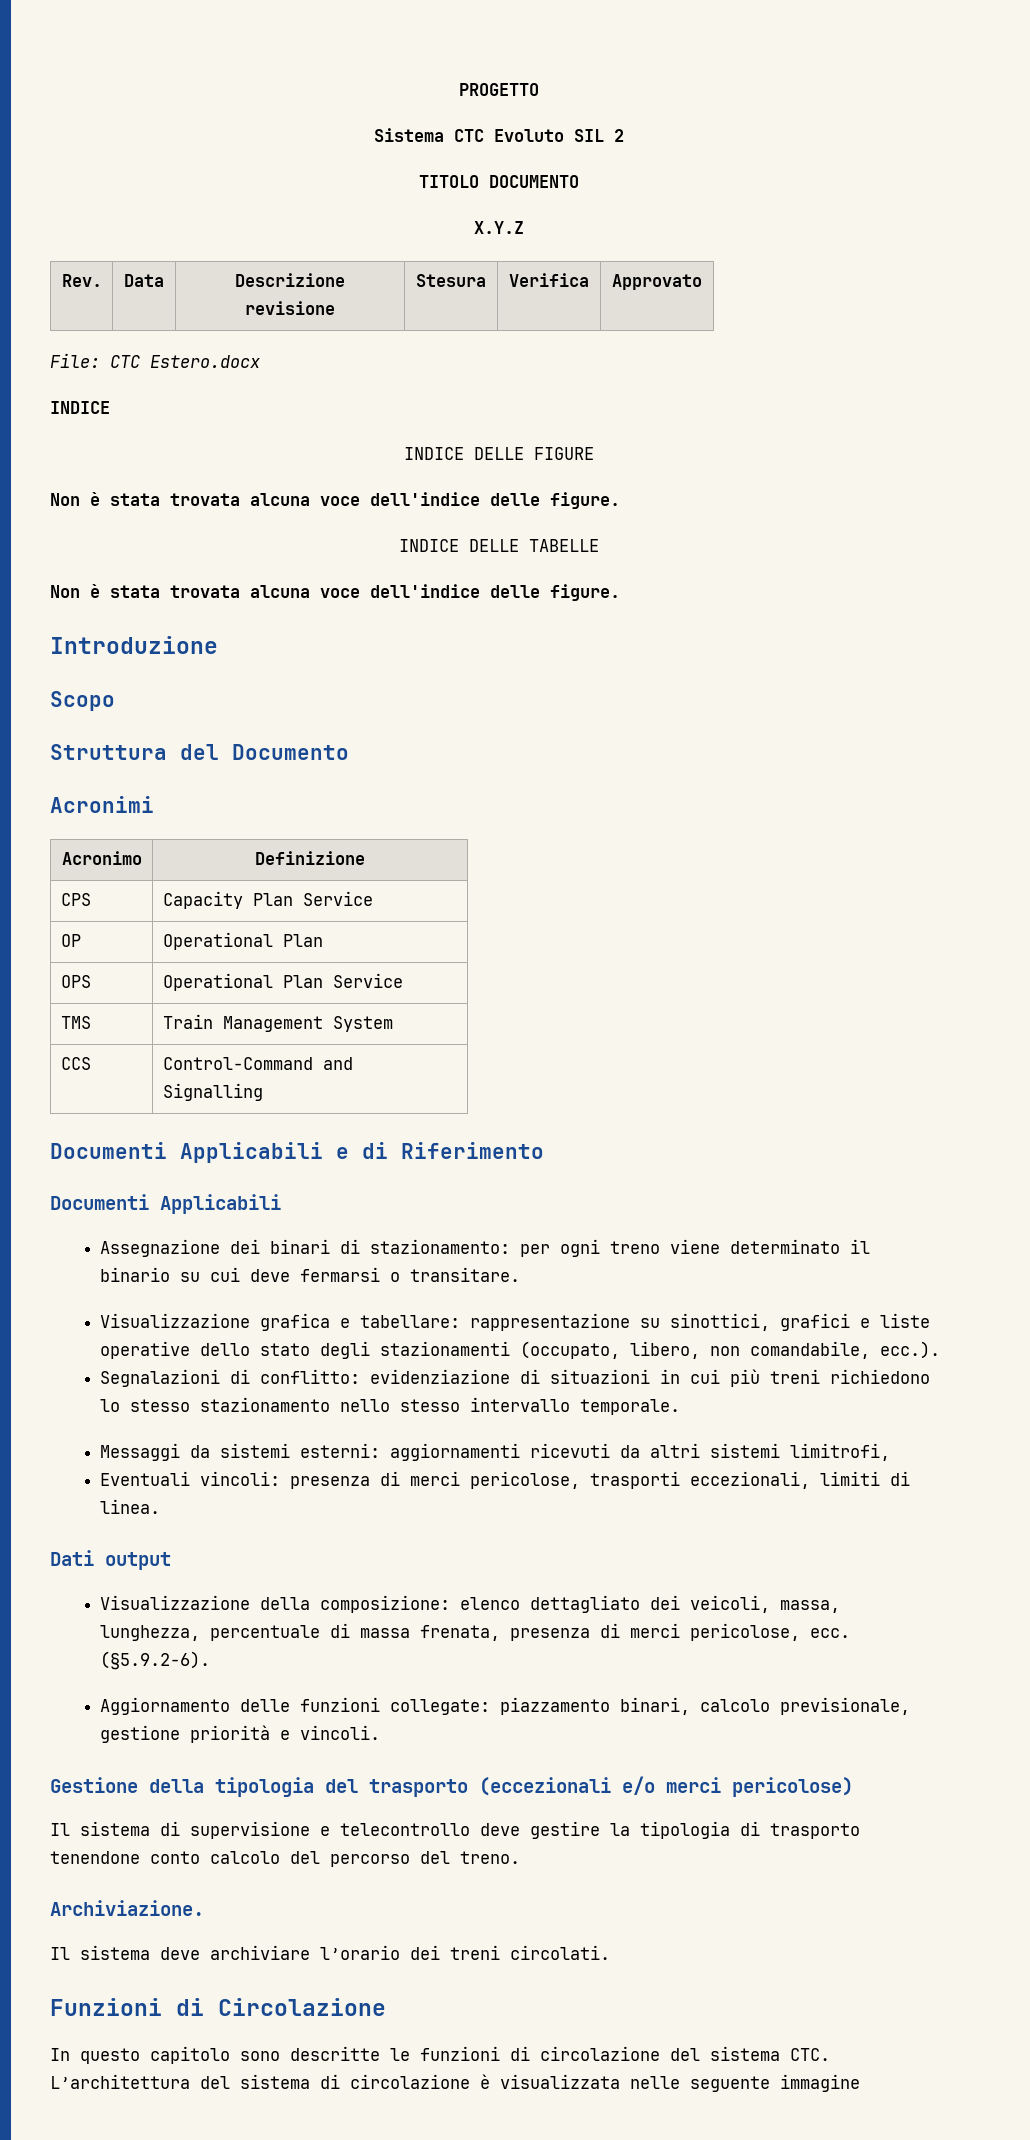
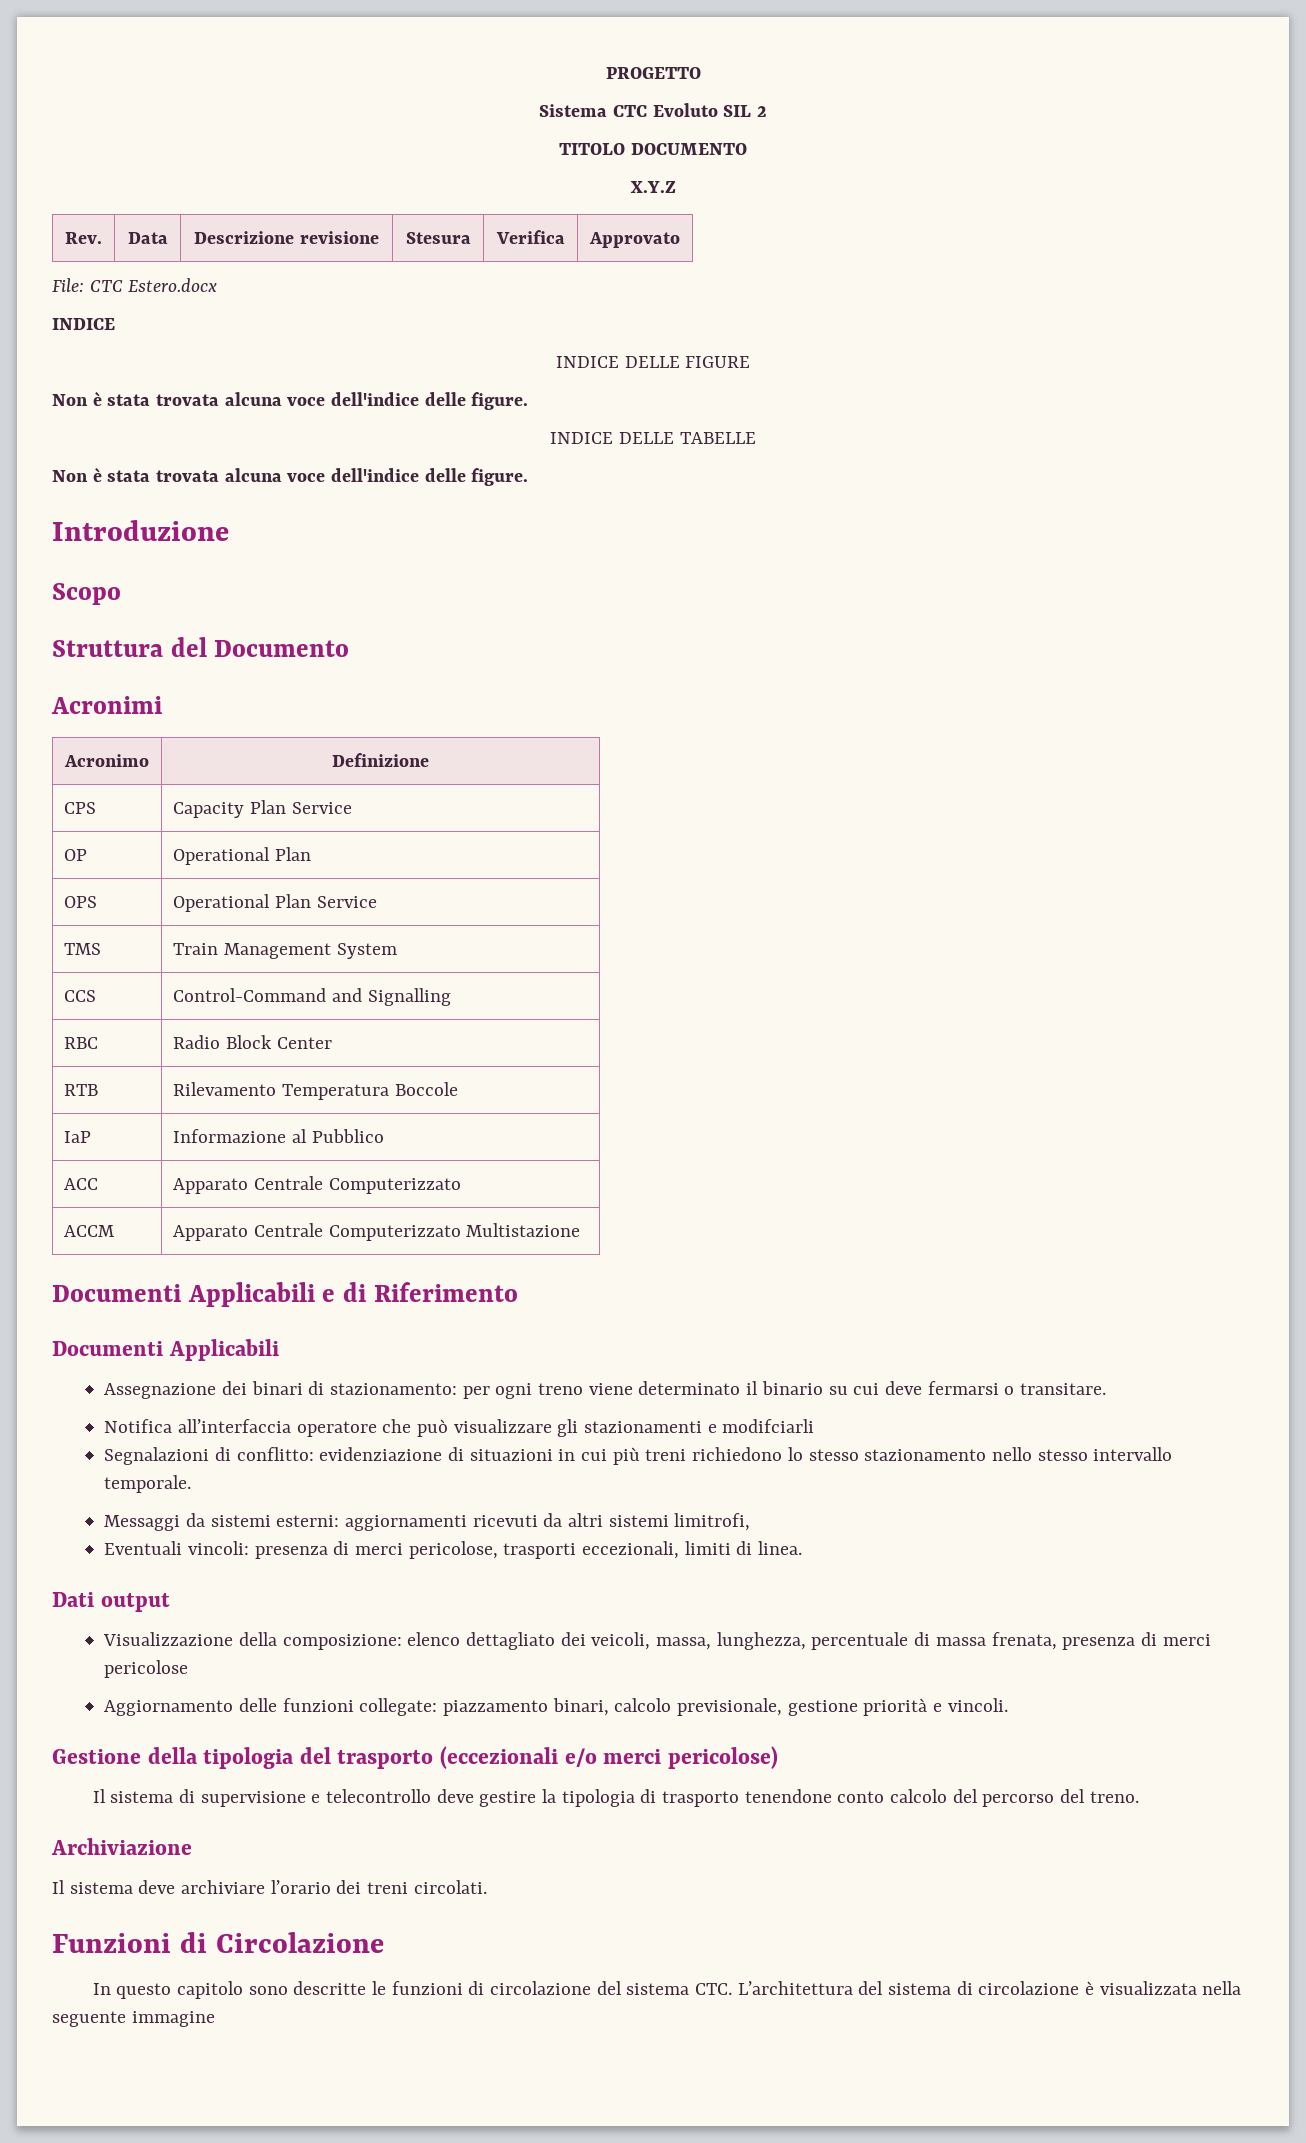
+ RBC | Radio Block Center
+ RTB | Rilevamento Temperatura Boccole
+ IaP | Informazione al Pubblico
+ ACC | Apparato Centrale Computerizzato
+ ACCM | Apparato Centrale Computerizzato Multistazione
- Visualizzazione grafica e tabellare: rappresentazione su sinottici, grafici e liste operative dello stato degli stazionamenti (occupato, libero, non comandabile, ecc.).
+ Notifica all’interfaccia operatore che può visualizzare gli stazionamenti e modifciarli
- Visualizzazione della composizione: elenco dettagliato dei veicoli, massa, lunghezza, percentuale di massa frenata, presenza di merci pericolose, ecc. (§5.9.2-6).
+ Visualizzazione della composizione: elenco dettagliato dei veicoli, massa, lunghezza, percentuale di massa frenata, presenza di merci pericolose
- Archiviazione.
+ Archiviazione
- In questo capitolo sono descritte le funzioni di circolazione del sistema CTC. L’architettura del sistema di circolazione è visualizzata nelle seguente immagine
+ In questo capitolo sono descritte le funzioni di circolazione del sistema CTC. L’architettura del sistema di circolazione è visualizzata nella seguente immagine

